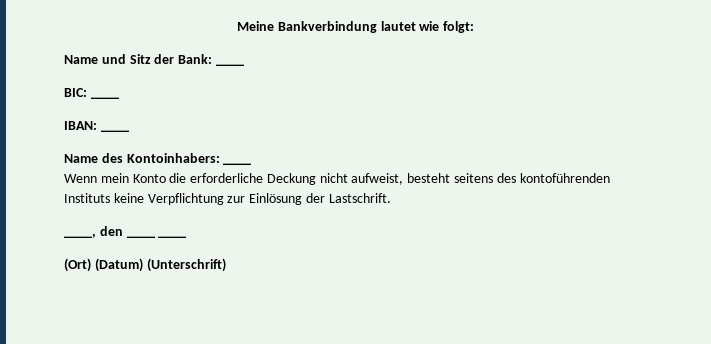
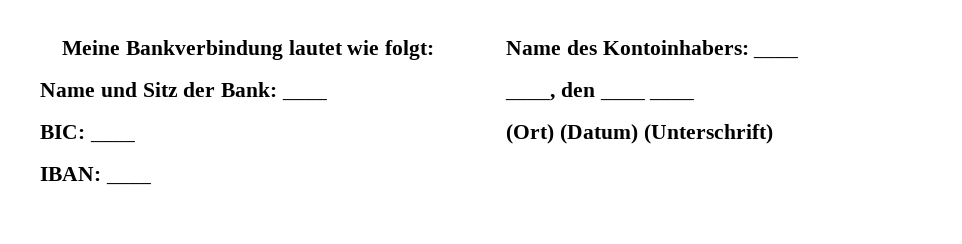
- Wenn mein Konto die erforderliche Deckung nicht aufweist, besteht seitens des kontoführenden Instituts keine Verpflichtung zur Einlösung der Lastschrift.

